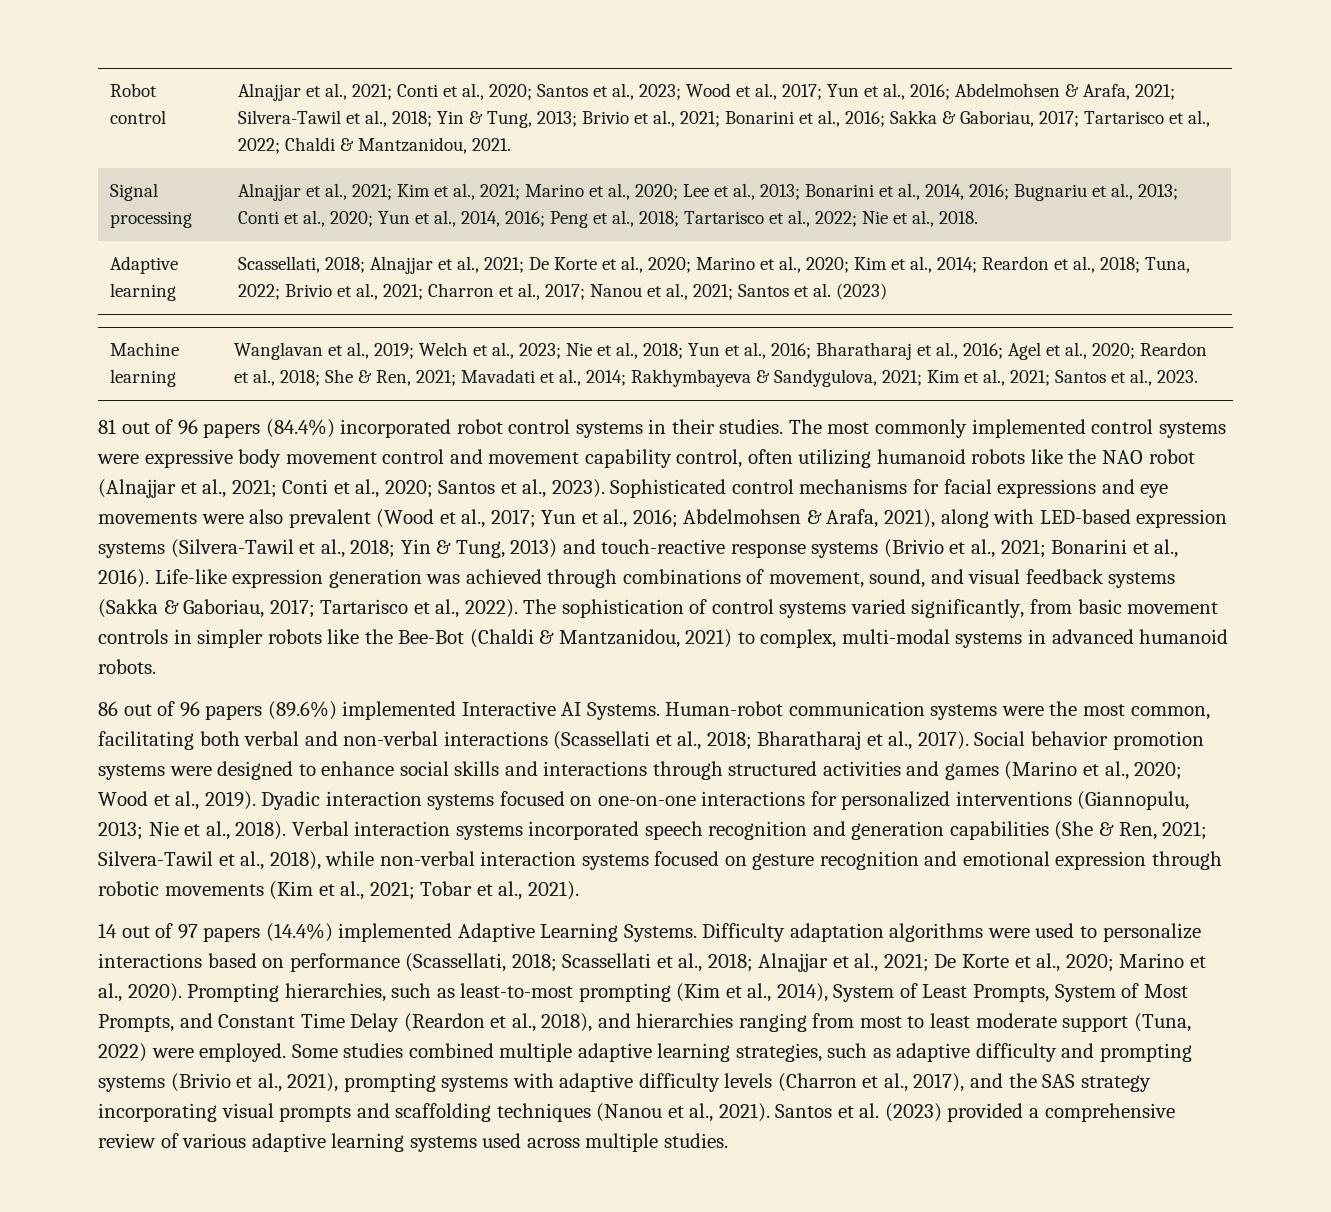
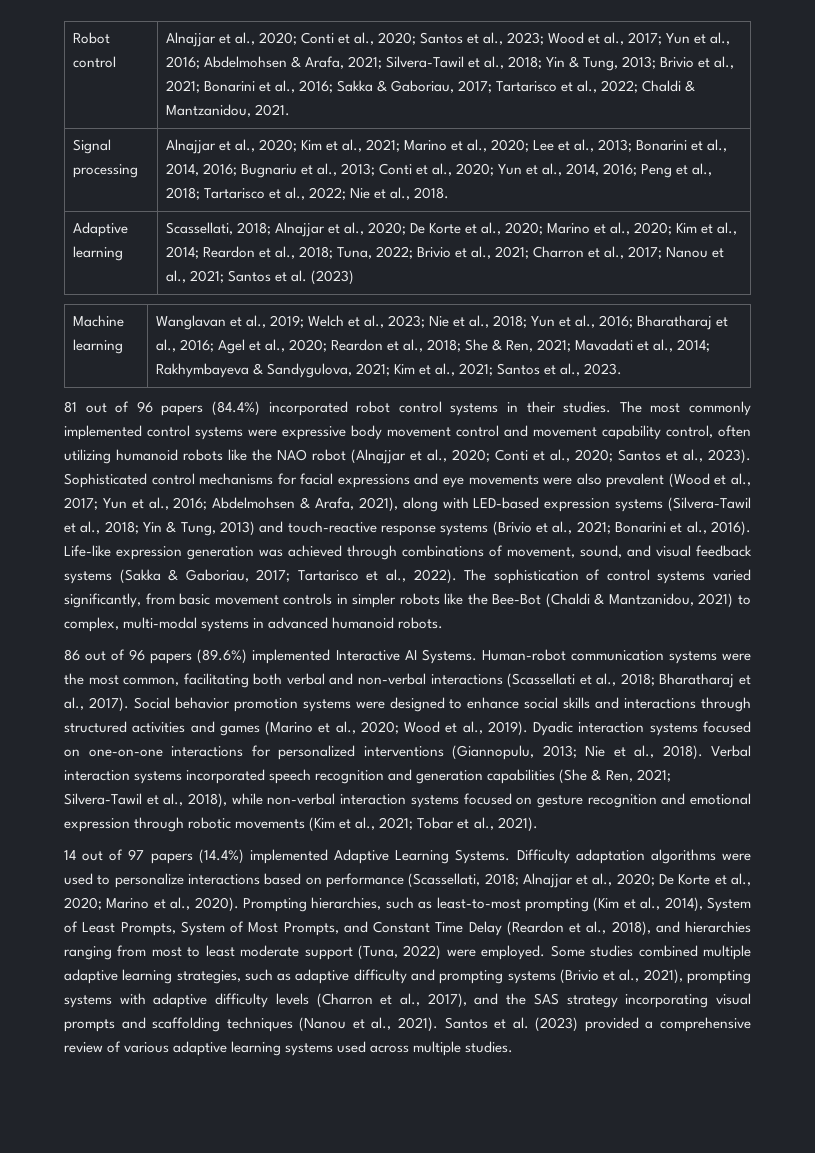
- Alnajjar et al., 2021; Conti et al., 2020; Santos et al., 2023; Wood et al., 2017; Yun et al., 2016; Abdelmohsen & Arafa, 2021; Silvera-Tawil et al., 2018; Yin & Tung, 2013; Brivio et al., 2021; Bonarini et al., 2016; Sakka & Gaboriau, 2017; Tartarisco et al., 2022; Chaldi & Mantzanidou, 2021.
+ Alnajjar et al., 2020; Conti et al., 2020; Santos et al., 2023; Wood et al., 2017; Yun et al., 2016; Abdelmohsen & Arafa, 2021; Silvera-Tawil et al., 2018; Yin & Tung, 2013; Brivio et al., 2021; Bonarini et al., 2016; Sakka & Gaboriau, 2017; Tartarisco et al., 2022; Chaldi & Mantzanidou, 2021.
- Alnajjar et al., 2021; Kim et al., 2021; Marino et al., 2020; Lee et al., 2013; Bonarini et al., 2014, 2016; Bugnariu et al., 2013; Conti et al., 2020; Yun et al., 2014, 2016; Peng et al., 2018; Tartarisco et al., 2022; Nie et al., 2018.
+ Alnajjar et al., 2020; Kim et al., 2021; Marino et al., 2020; Lee et al., 2013; Bonarini et al., 2014, 2016; Bugnariu et al., 2013; Conti et al., 2020; Yun et al., 2014, 2016; Peng et al., 2018; Tartarisco et al., 2022; Nie et al., 2018.
- Scassellati, 2018; Alnajjar et al., 2021; De Korte et al., 2020; Marino et al., 2020; Kim et al., 2014; Reardon et al., 2018; Tuna, 2022; Brivio et al., 2021; Charron et al., 2017; Nanou et al., 2021; Santos et al. (2023)
+ Scassellati, 2018; Alnajjar et al., 2020; De Korte et al., 2020; Marino et al., 2020; Kim et al., 2014; Reardon et al., 2018; Tuna, 2022; Brivio et al., 2021; Charron et al., 2017; Nanou et al., 2021; Santos et al. (2023)
- The most commonly implemented control systems were expressive body movement control and movement capability control, often utilizing humanoid robots like the NAO robot (Alnajjar et al., 2021; Conti et al., 2020; Santos et al., 2023).
+ The most commonly implemented control systems were expressive body movement control and movement capability control, often utilizing humanoid robots like the NAO robot (Alnajjar et al., 2020; Conti et al., 2020; Santos et al., 2023).
- Difficulty adaptation algorithms were used to personalize interactions based on performance (Scassellati, 2018; Scassellati et al., 2018; Alnajjar et al., 2021; De Korte et al., 2020; Marino et al., 2020).
+ Difficulty adaptation algorithms were used to personalize interactions based on performance (Scassellati, 2018; Alnajjar et al., 2020; De Korte et al., 2020; Marino et al., 2020).

